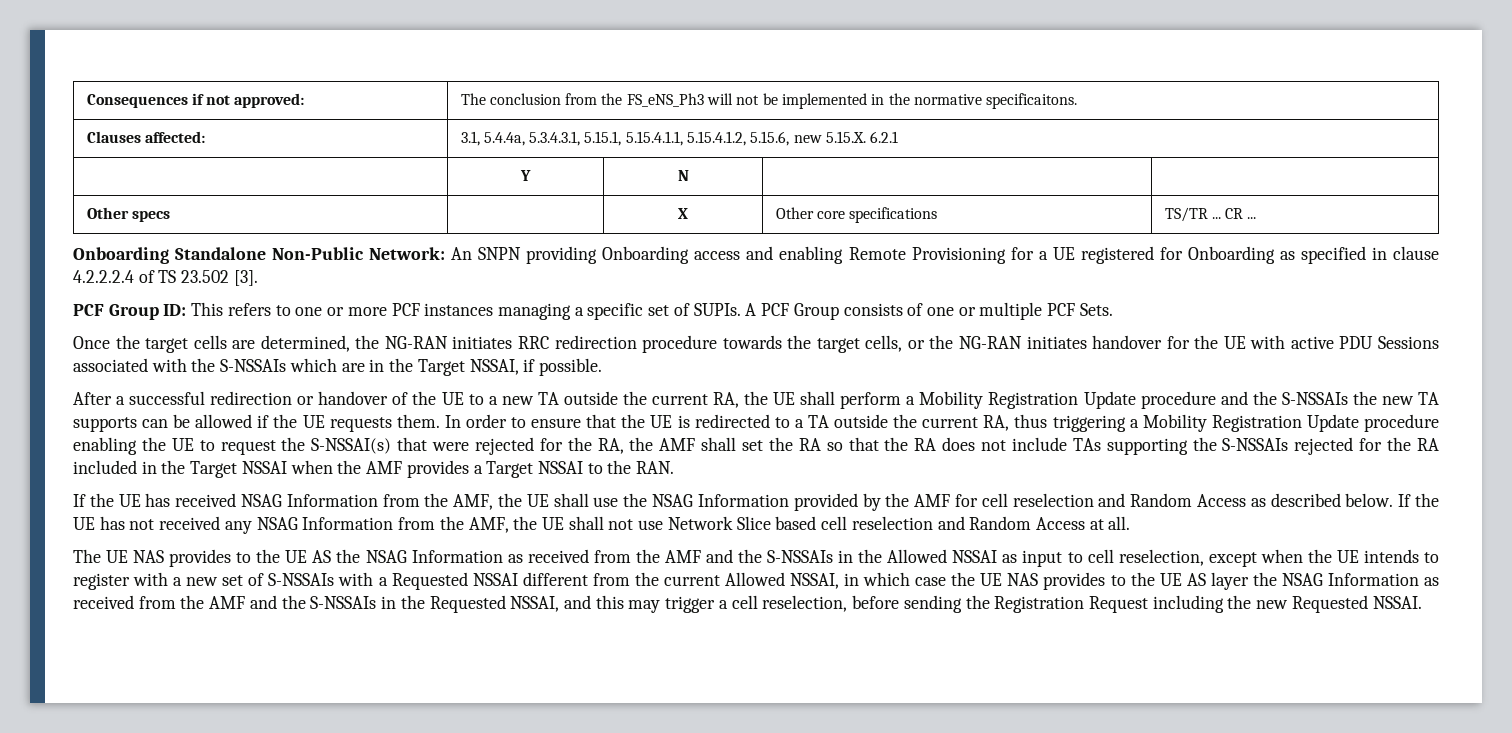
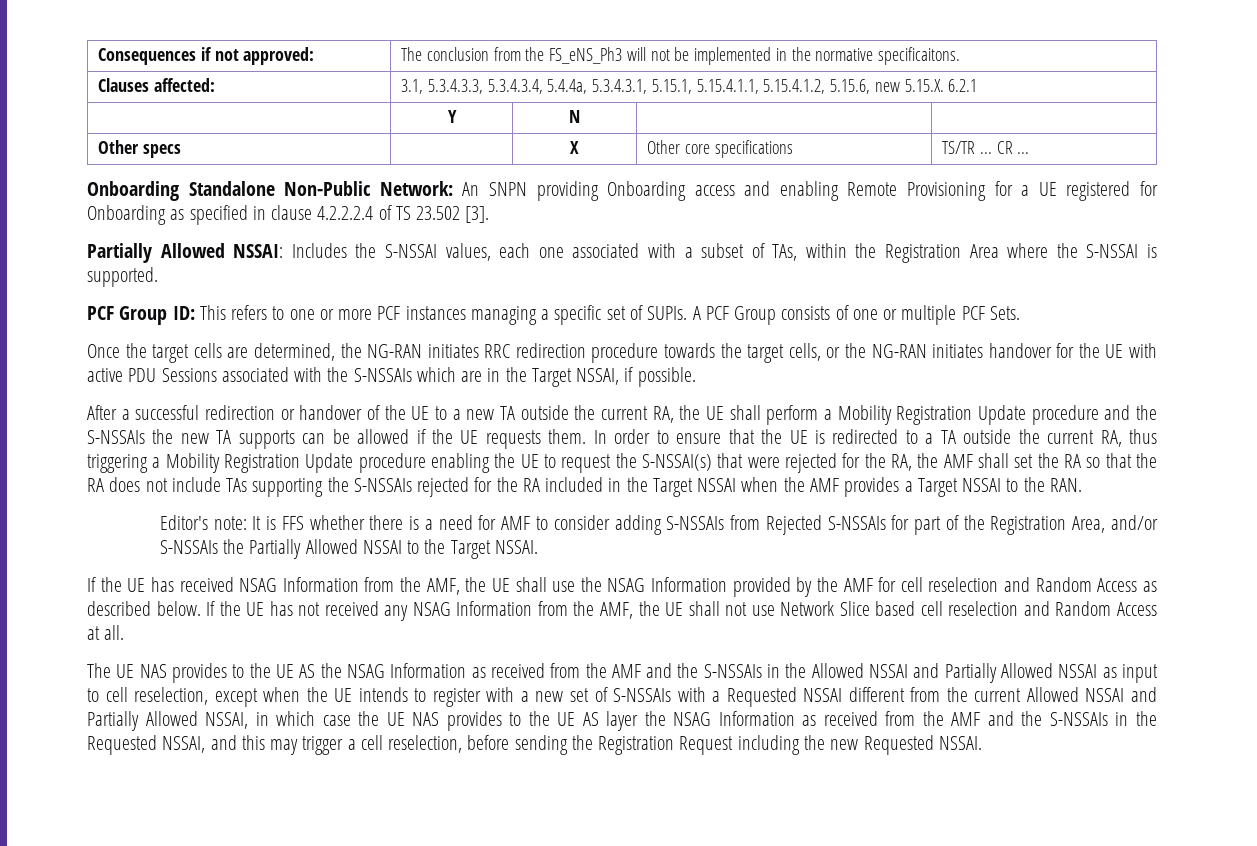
- Clauses affected: | 3.1, 5.4.4a, 5.3.4.3.1, 5.15.1, 5.15.4.1.1, 5.15.4.1.2, 5.15.6, new 5.15.X. 6.2.1
+ Clauses affected: | 3.1, 5.3.4.3.3, 5.3.4.3.4, 5.4.4a, 5.3.4.3.1, 5.15.1, 5.15.4.1.1, 5.15.4.1.2, 5.15.6, new 5.15.X. 6.2.1
+ Partially Allowed NSSAI: Includes the S-NSSAI values, each one associated with a subset of TAs, within the Registration Area where the S-NSSAI is supported.
+ Editor's note: It is FFS whether there is a need for AMF to consider adding S-NSSAIs from Rejected S-NSSAIs for part of the Registration Area, and/or S-NSSAIs the Partially Allowed NSSAI to the Target NSSAI.
- The UE NAS provides to the UE AS the NSAG Information as received from the AMF and the S-NSSAIs in the Allowed NSSAI as input to cell reselection, except when the UE intends to register with a new set of S-NSSAIs with a Requested NSSAI different from the current Allowed NSSAI, in which case the UE NAS provides to the UE AS layer the NSAG Information as received from the AMF and the S-NSSAIs in the Requested NSSAI, and this may trigger a cell reselection, before sending the Registration Request including the new Requested NSSAI.
+ The UE NAS provides to the UE AS the NSAG Information as received from the AMF and the S-NSSAIs in the Allowed NSSAI and Partially Allowed NSSAI as input to cell reselection, except when the UE intends to register with a new set of S-NSSAIs with a Requested NSSAI different from the current Allowed NSSAI and Partially Allowed NSSAI, in which case the UE NAS provides to the UE AS layer the NSAG Information as received from the AMF and the S-NSSAIs in the Requested NSSAI, and this may trigger a cell reselection, before sending the Registration Request including the new Requested NSSAI.

